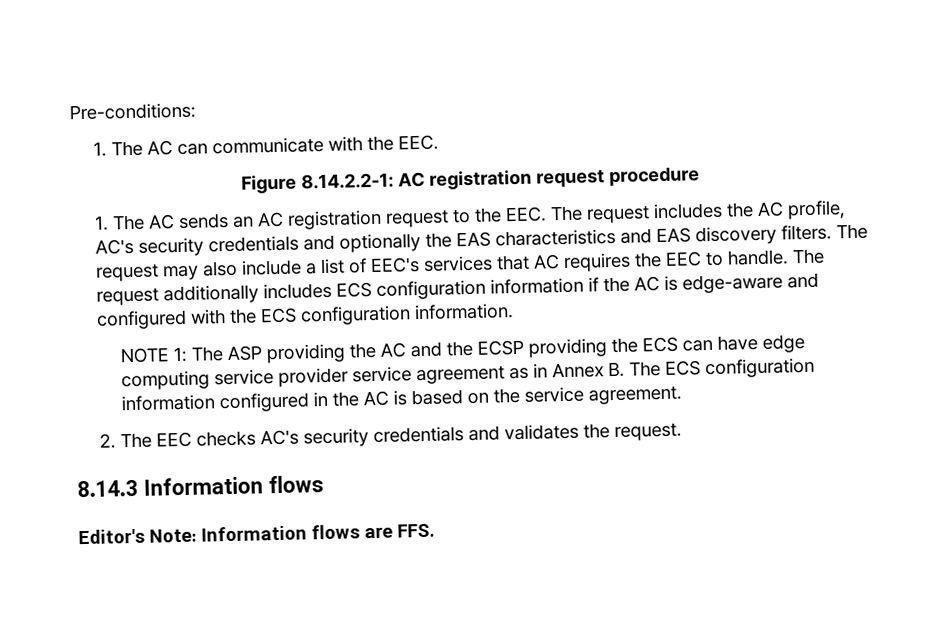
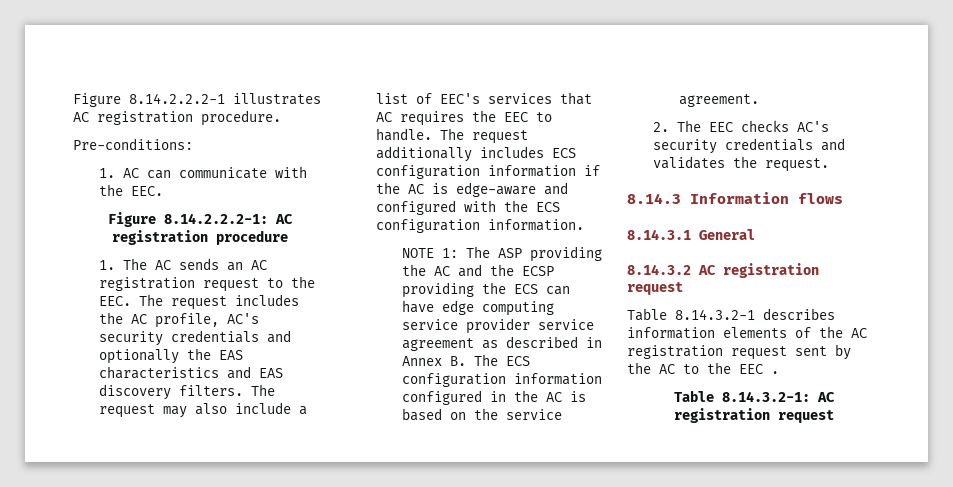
+ Figure 8.14.2.2.2-1 illustrates AC registration procedure.
- 1. The AC can communicate with the EEC.
+ 1. AC can communicate with the EEC.
- Figure 8.14.2.2-1: AC registration request procedure
+ Figure 8.14.2.2.2-1: AC registration procedure
- NOTE 1: The ASP providing the AC and the ECSP providing the ECS can have edge computing service provider service agreement as in Annex B. The ECS configuration information configured in the AC is based on the service agreement.
+ NOTE 1: The ASP providing the AC and the ECSP providing the ECS can have edge computing service provider service agreement as described in Annex B. The ECS configuration information configured in the AC is based on the service agreement.
- Editor's Note: Information flows are FFS.
+ 8.14.3.1 General
+ 8.14.3.2 AC registration request
+ Table 8.14.3.2-1 describes information elements of the AC registration request sent by the AC to the EEC .
+ Table 8.14.3.2-1: AC registration request

